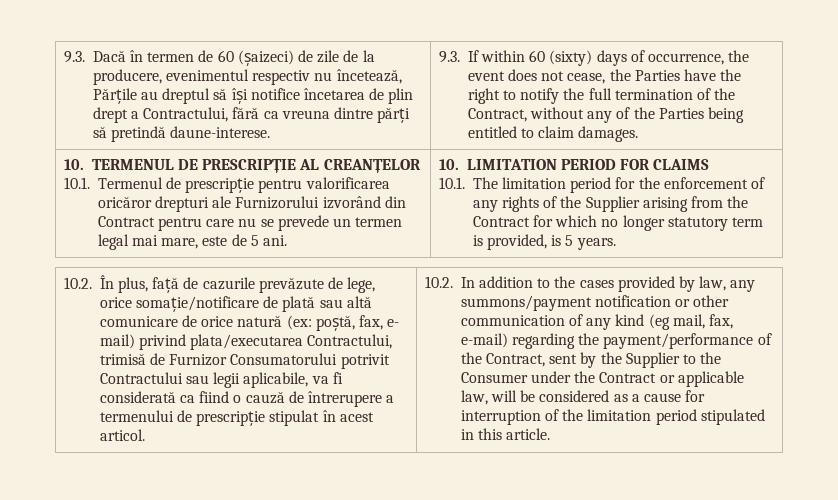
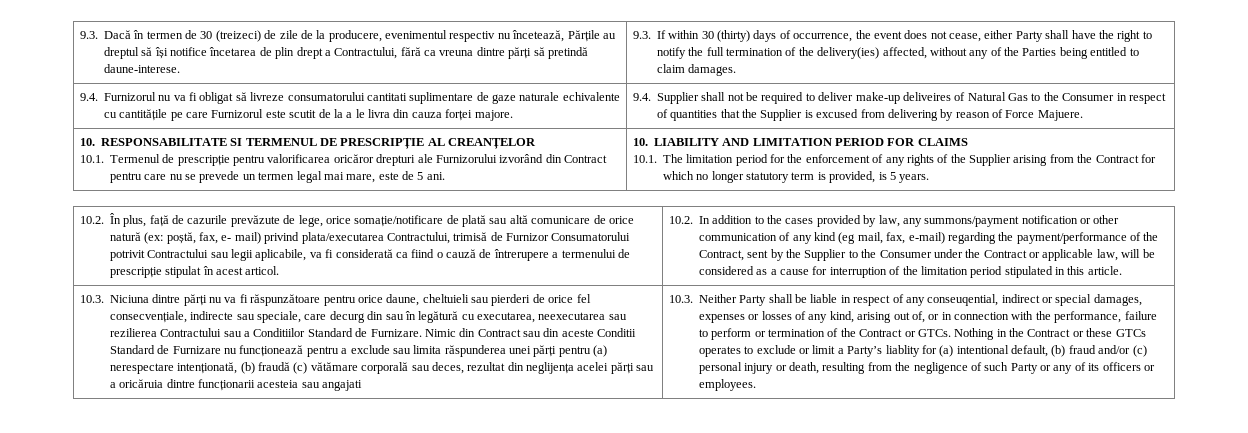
- 9.3. Dacă în termen de 60 (șaizeci) de zile de la producere, evenimentul respectiv nu încetează, Părțile au dreptul să își notifice încetarea de plin drept a Contractului, fără ca vreuna dintre părți să pretindă daune-interese.
+ 9.3. Dacă în termen de 30 (treizeci) de zile de la producere, evenimentul respectiv nu încetează, Părțile au dreptul să își notifice încetarea de plin drept a Contractului, fără ca vreuna dintre părți să pretindă daune-interese.
- 9.3. If within 60 (sixty) days of occurrence, the event does not cease, the Parties have the right to notify the full termination of the Contract, without any of the Parties being entitled to claim damages.
+ 9.3. If within 30 (thirty) days of occurrence, the event does not cease, either Party shall have the right to notify the full termination of the delivery(ies) affected, without any of the Parties being entitled to claim damages.
- 10. TERMENUL DE PRESCRIPȚIE AL CREANȚELOR
+ 9.4. Furnizorul nu va fi obligat să livreze consumatorului cantitati suplimentare de gaze naturale echivalente cu cantitățile pe care Furnizorul este scutit de la a le livra din cauza forței majore. | 9.4. Supplier shall not be required to deliver make-up deliveires of Natural Gas to the Consumer in respect of quantities that the Supplier is excused from delivering by reason of Force Majuere.
+ 10. RESPONSABILITATE SI TERMENUL DE PRESCRIPȚIE AL CREANȚELOR
- 10. LIMITATION PERIOD FOR CLAIMS
+ 10. LIABILITY AND LIMITATION PERIOD FOR CLAIMS
+ 10.3. Niciuna dintre părți nu va fi răspunzătoare pentru orice daune, cheltuieli sau pierderi de orice fel consecvențiale, indirecte sau speciale, care decurg din sau în legătură cu executarea, neexecutarea sau rezilierea Contractului sau a Conditiilor Standard de Furnizare. Nimic din Contract sau din aceste Conditii Standard de Furnizare nu funcționează pentru a exclude sau limita răspunderea unei părți pentru (a) nerespectare intenționată, (b) fraudă (c) vătămare corporală sau deces, rezultat din neglijența acelei părți sau a oricăruia dintre funcționarii acesteia sau angajati | 10.3. Neither Party shall be liable in respect of any conseuqential, indirect or special damages, expenses or losses of any kind, arising out of, or in connection with the performance, failure to perform or termination of the Contract or GTCs. Nothing in the Contract or these GTCs operates to exclude or limit a Party’s liablity for (a) intentional default, (b) fraud and/or (c) personal injury or death, resulting from the negligence of such Party or any of its officers or employees.

